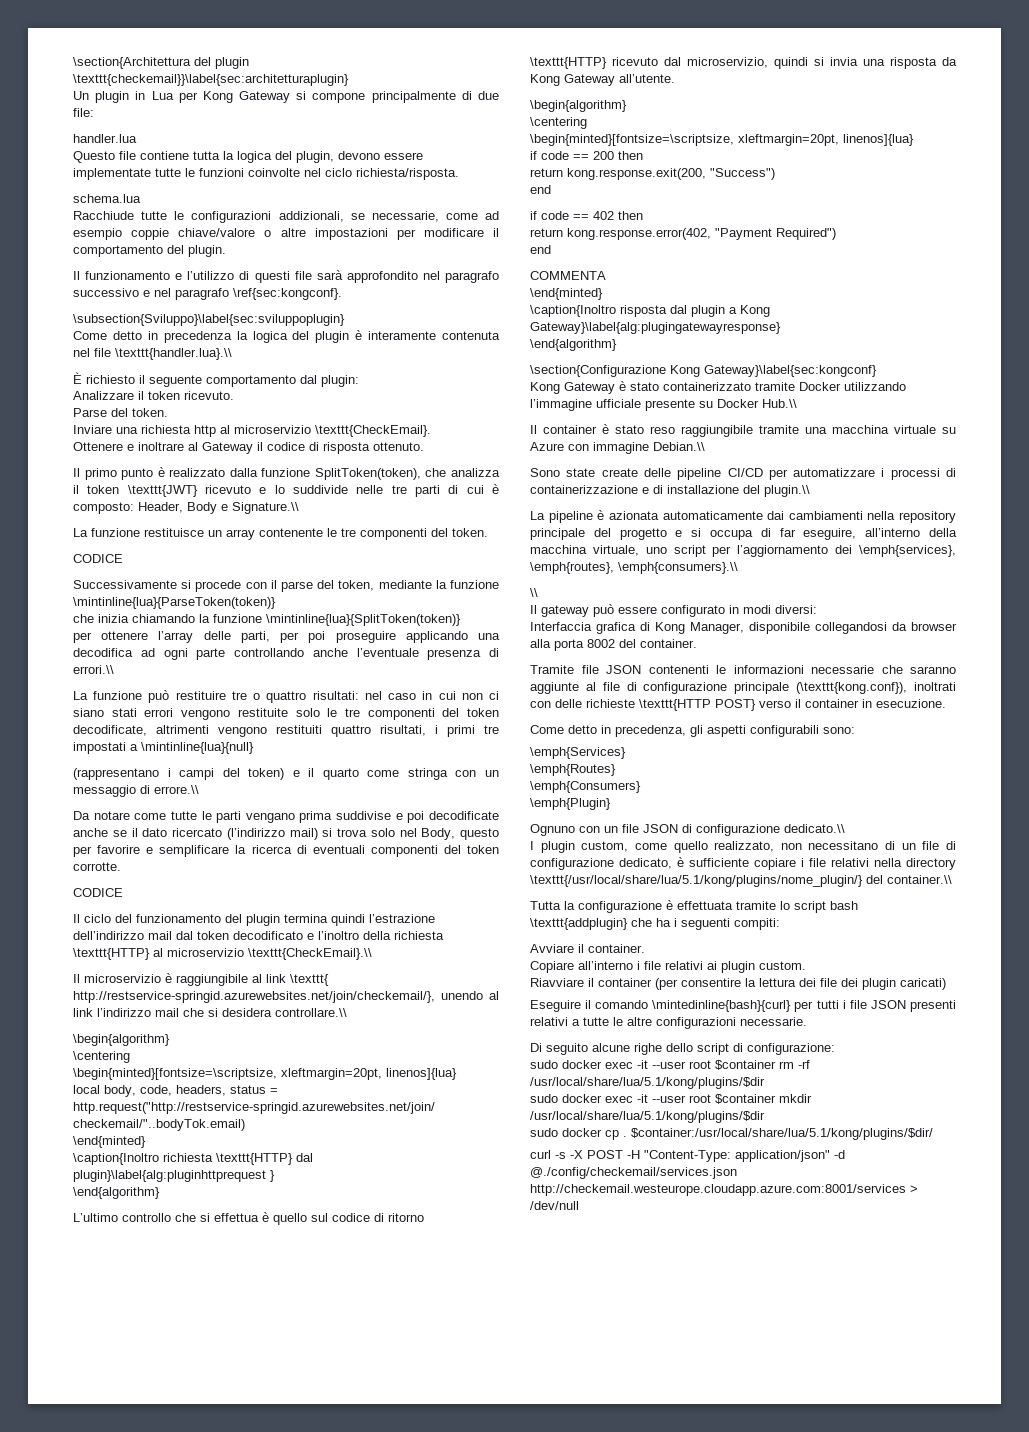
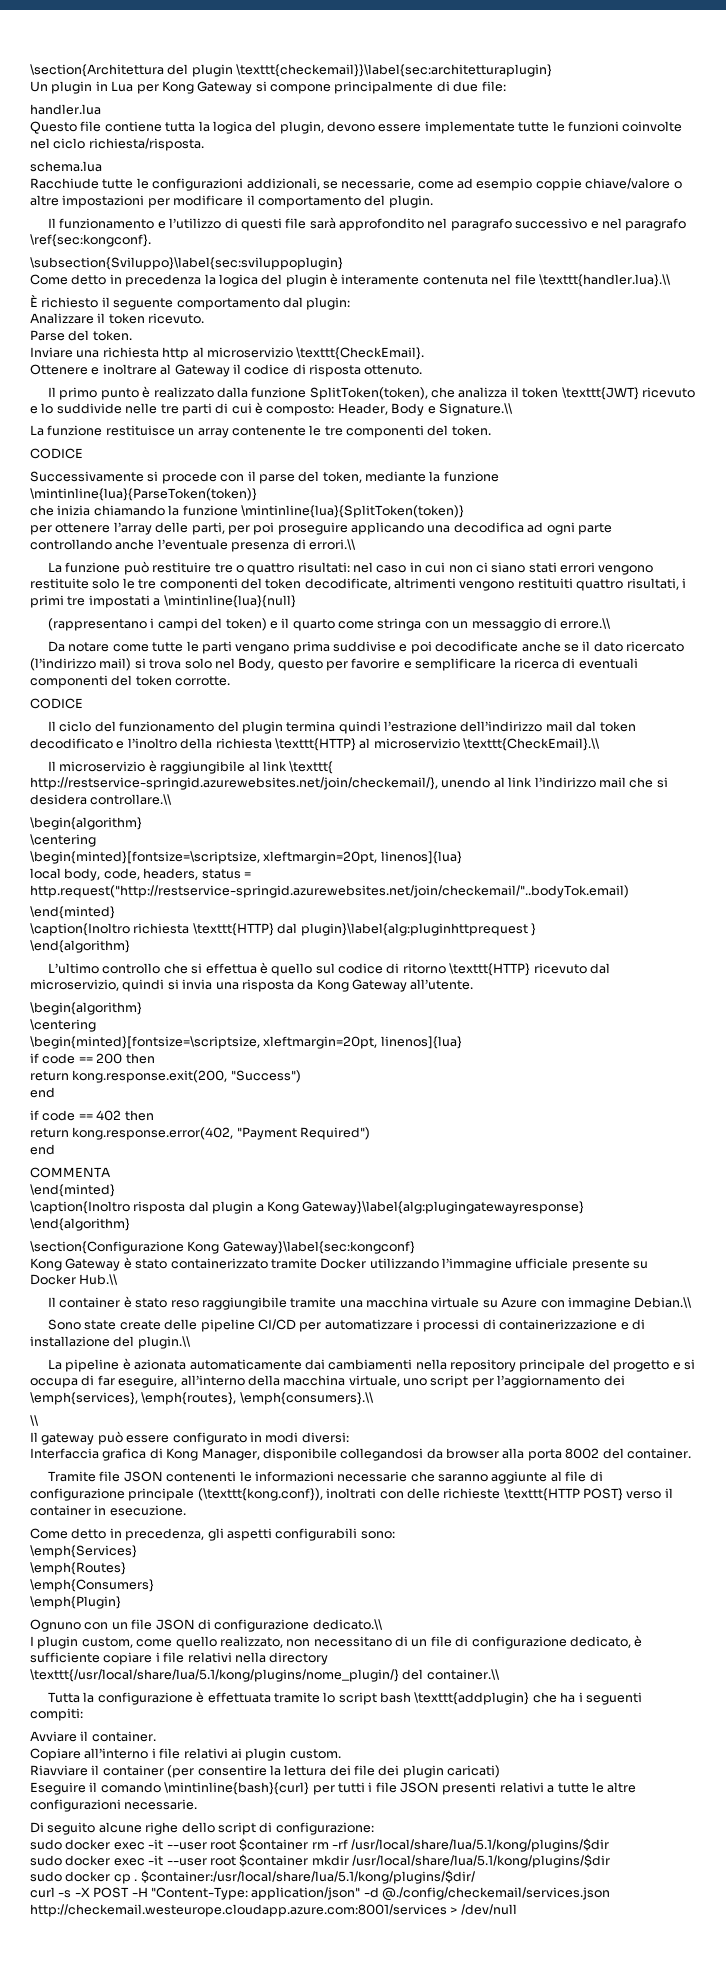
- Eseguire il comando \mintedinline{bash}{curl} per tutti i file JSON presenti relativi a tutte le altre configurazioni necessarie.
+ Eseguire il comando \mintinline{bash}{curl} per tutti i file JSON presenti relativi a tutte le altre configurazioni necessarie.

